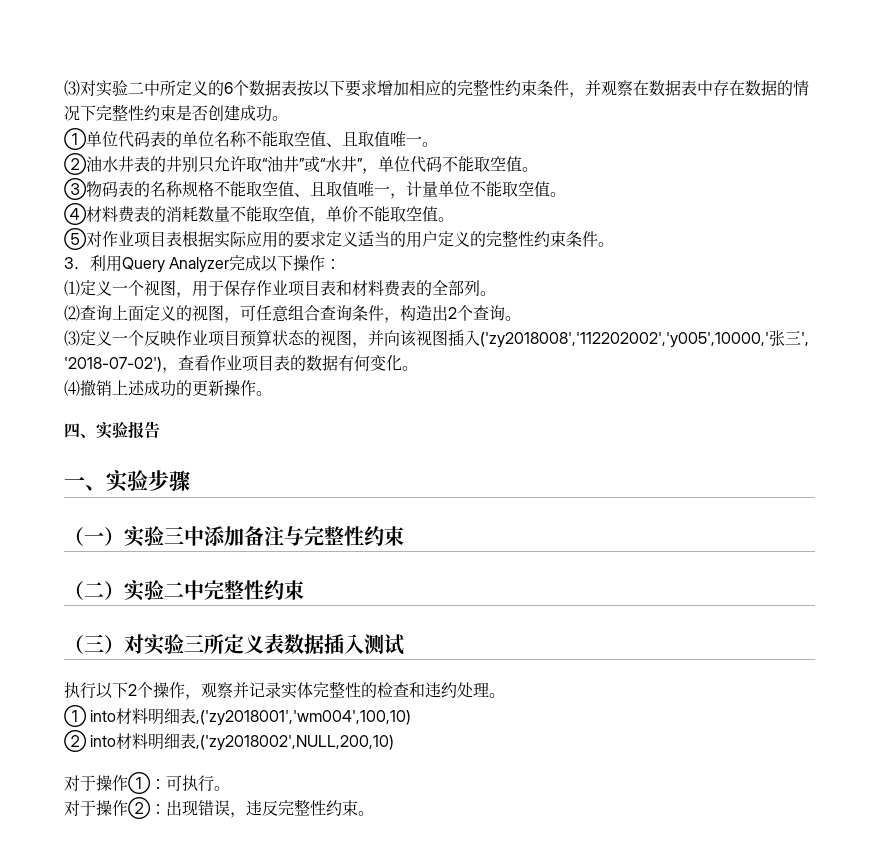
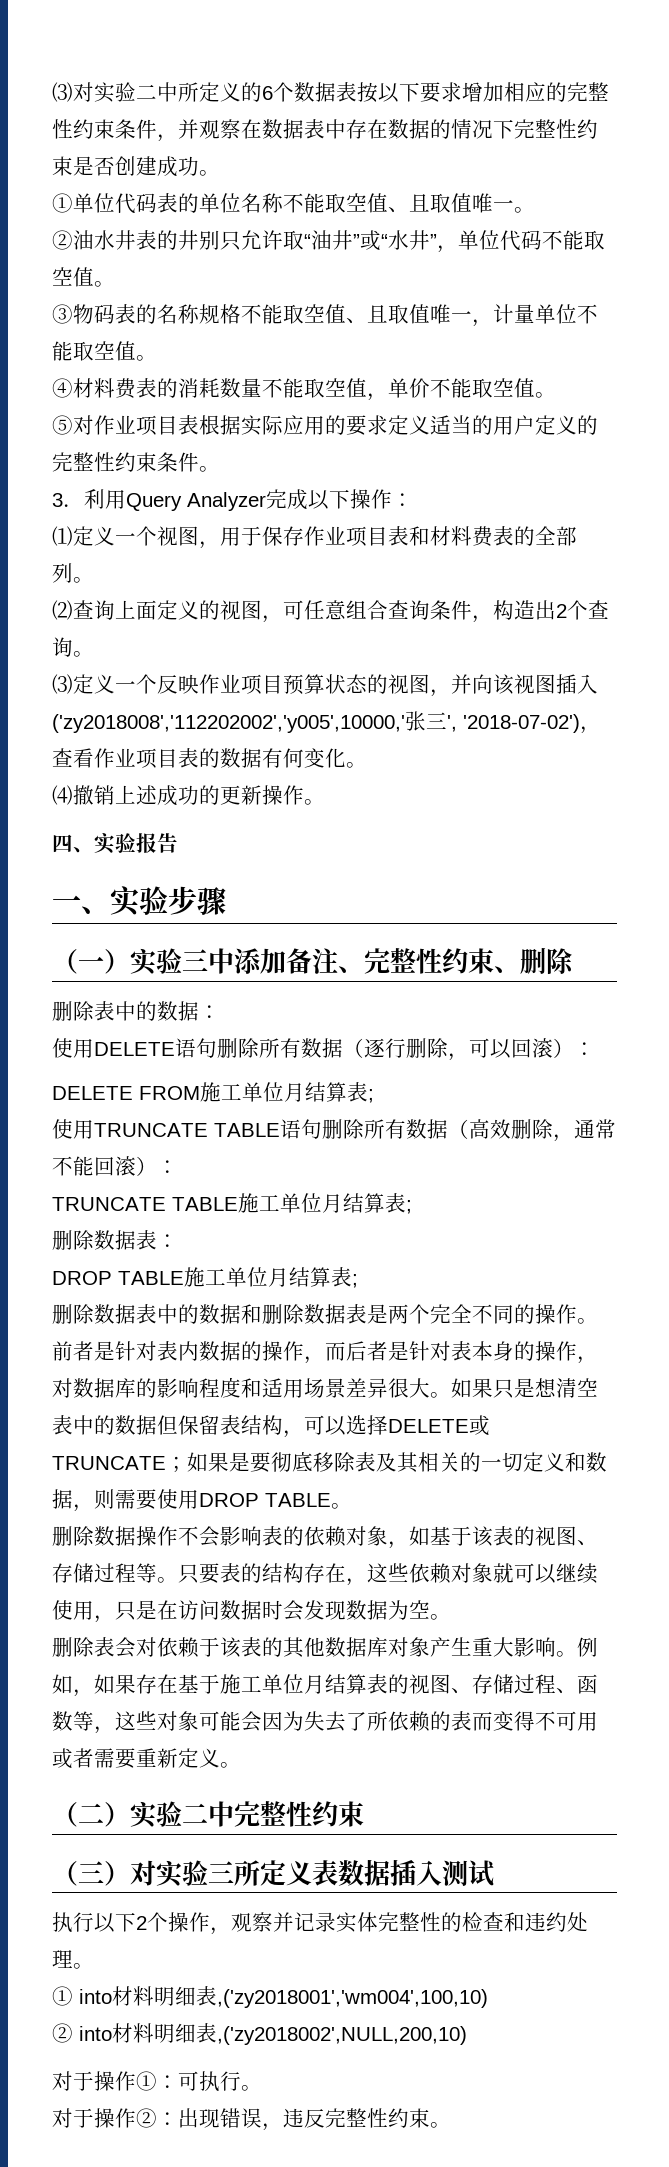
- （一）实验三中添加备注与完整性约束
+ （一）实验三中添加备注、完整性约束、删除
+ 删除表中的数据：
+ 使用DELETE语句删除所有数据（逐行删除，可以回滚）：
+ DELETE FROM施工单位月结算表;
+ 使用TRUNCATE TABLE语句删除所有数据（高效删除，通常不能回滚）：
+ TRUNCATE TABLE施工单位月结算表;
+ 删除数据表：
+ DROP TABLE施工单位月结算表;
+ 删除数据表中的数据和删除数据表是两个完全不同的操作。前者是针对表内数据的操作，而后者是针对表本身的操作，对数据库的影响程度和适用场景差异很大。如果只是想清空表中的数据但保留表结构，可以选择DELETE或TRUNCATE；如果是要彻底移除表及其相关的一切定义和数据，则需要使用DROP TABLE。
+ 删除数据操作不会影响表的依赖对象，如基于该表的视图、存储过程等。只要表的结构存在，这些依赖对象就可以继续使用，只是在访问数据时会发现数据为空。
+ 删除表会对依赖于该表的其他数据库对象产生重大影响。例如，如果存在基于施工单位月结算表的视图、存储过程、函数等，这些对象可能会因为失去了所依赖的表而变得不可用或者需要重新定义。

